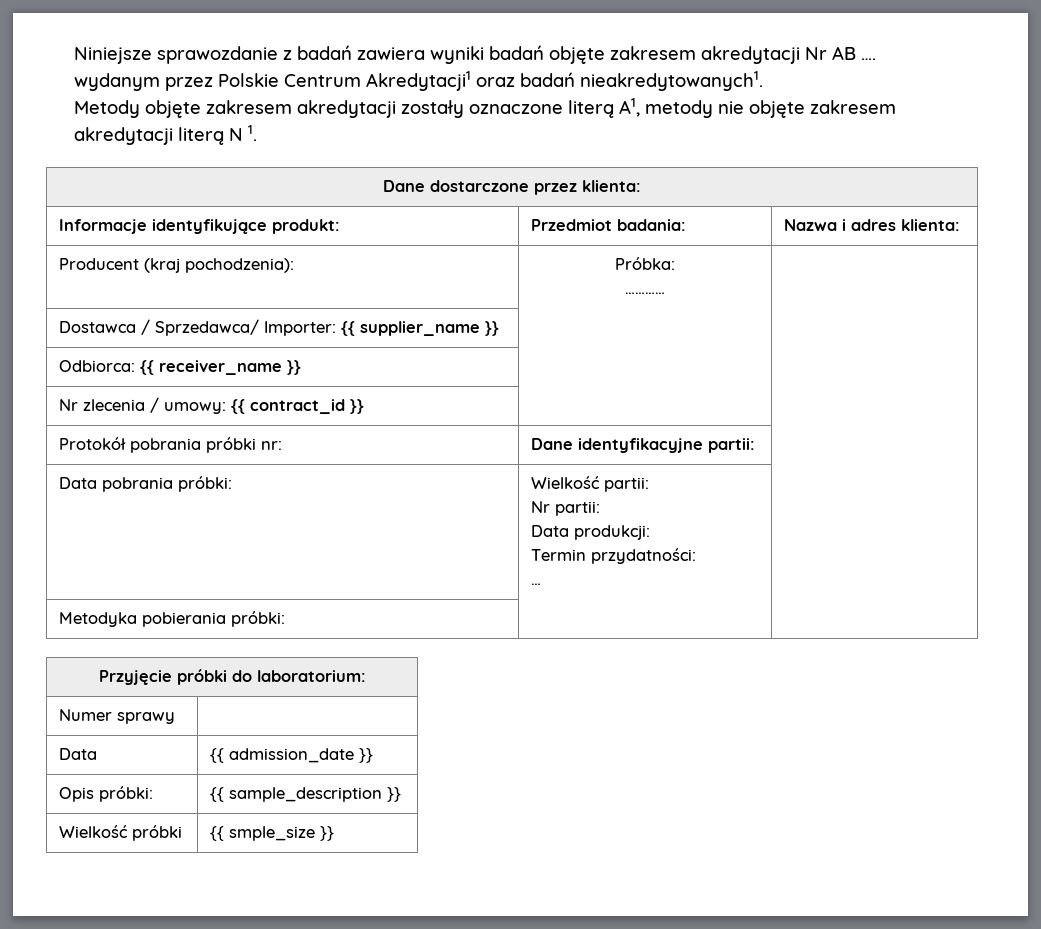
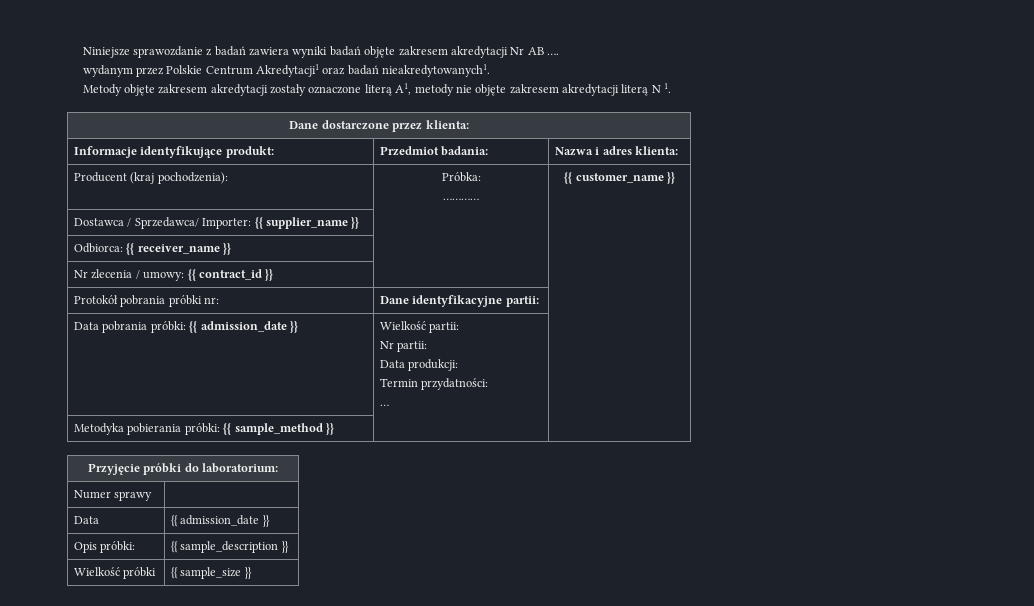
  Producent (kraj pochodzenia): | Próbka:
- ………… |
+ ………… | {{ customer_name }}
- Data pobrania próbki: | Wielkość partii:
+ Data pobrania próbki: {{ admission_date }} | Wielkość partii:
- Metodyka pobierania próbki: | |
+ Metodyka pobierania próbki: {{ sample_method }} | |
- Wielkość próbki | {{ smple_size }}
+ Wielkość próbki | {{ sample_size }}

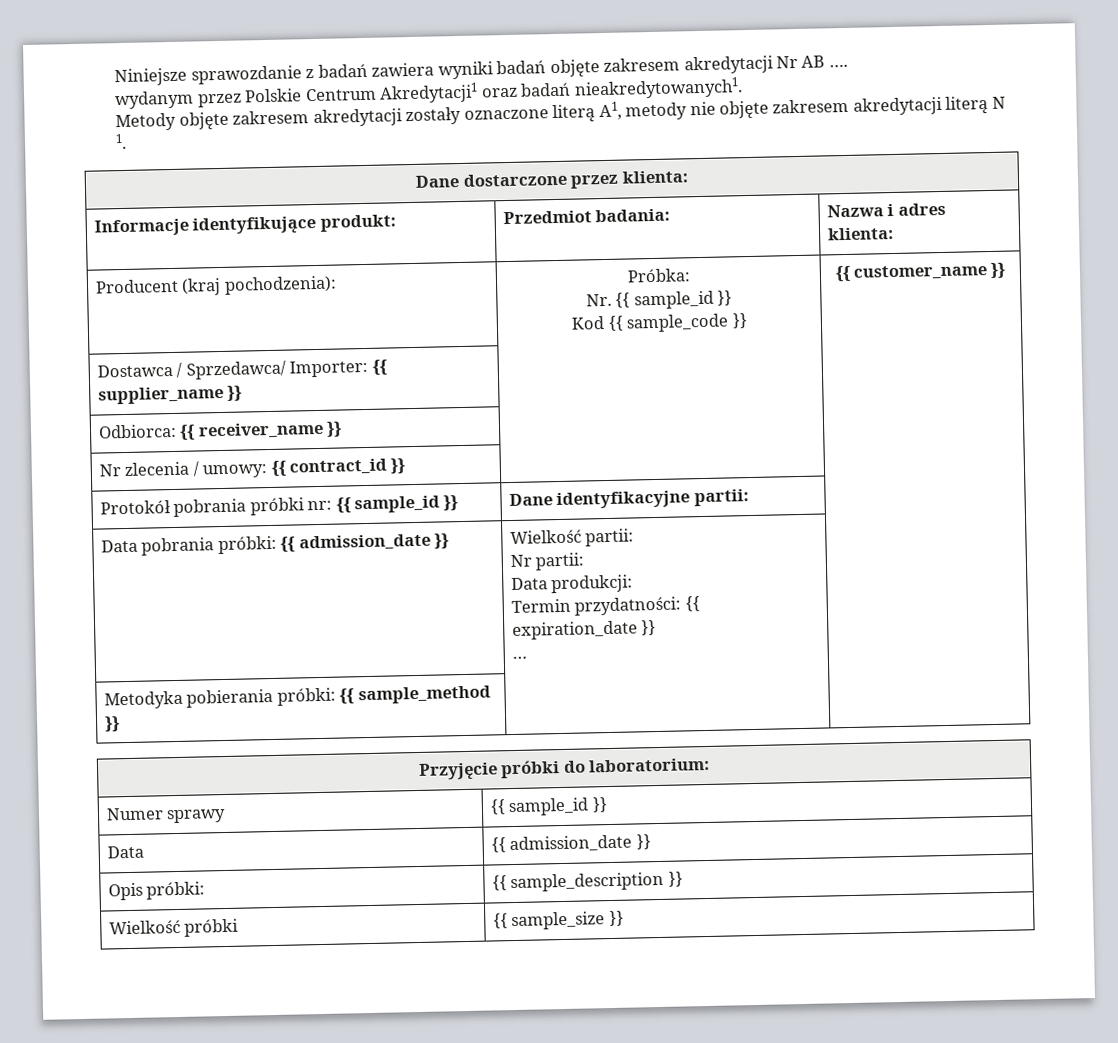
  Producent (kraj pochodzenia): | Próbka:
- ………… | {{ customer_name }}
+ Nr. {{ sample_id }}
+ Kod {{ sample_code }} | {{ customer_name }}
- Protokół pobrania próbki nr: | Dane identyfikacyjne partii: |
+ Protokół pobrania próbki nr: {{ sample_id }} | Dane identyfikacyjne partii: |
  Data pobrania próbki: {{ admission_date }} | Wielkość partii:
  Nr partii:
  Data produkcji:
- Termin przydatności:
+ Termin przydatności: {{ expiration_date }}
- Numer sprawy |
+ Numer sprawy | {{ sample_id }}

